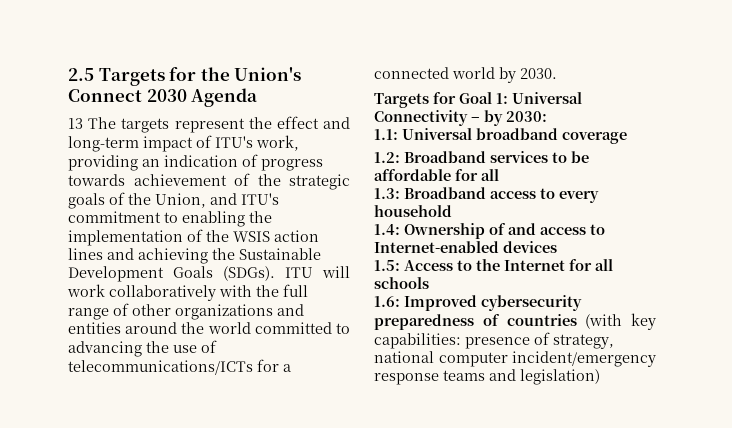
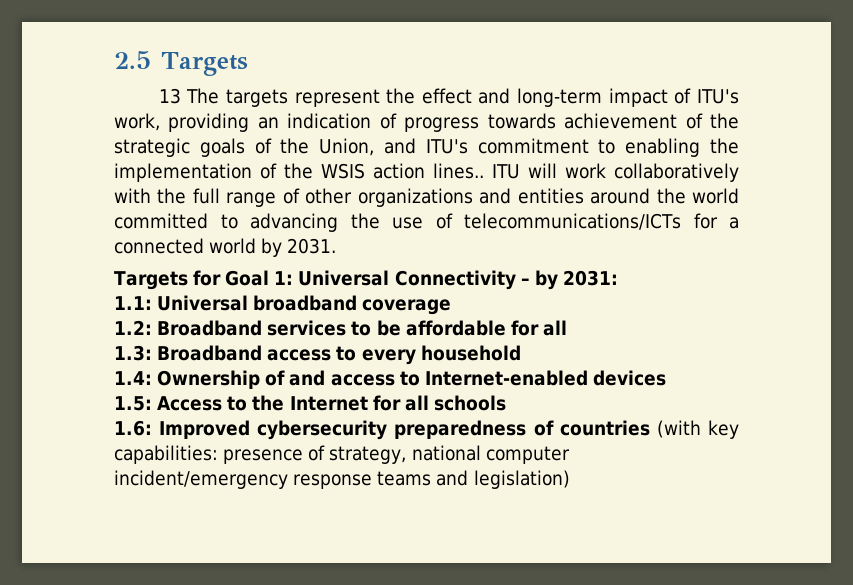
- 2.5 Targets for the Union's Connect 2030 Agenda
+ 2.5 Targets
- 13 The targets represent the effect and long-term impact of ITU's work, providing an indication of progress towards achievement of the strategic goals of the Union, and ITU's commitment to enabling the implementation of the WSIS action lines and achieving the Sustainable Development Goals (SDGs).
+ 13 The targets represent the effect and long-term impact of ITU's work, providing an indication of progress towards achievement of the strategic goals of the Union, and ITU's commitment to enabling the implementation of the WSIS action lines..
- ITU will work collaboratively with the full range of other organizations and entities around the world committed to advancing the use of telecommunications/ICTs for a connected world by 2030.
+ ITU will work collaboratively with the full range of other organizations and entities around the world committed to advancing the use of telecommunications/ICTs for a connected world by 2031.
- Targets for Goal 1: Universal Connectivity – by 2030:
+ Targets for Goal 1: Universal Connectivity – by 2031:

